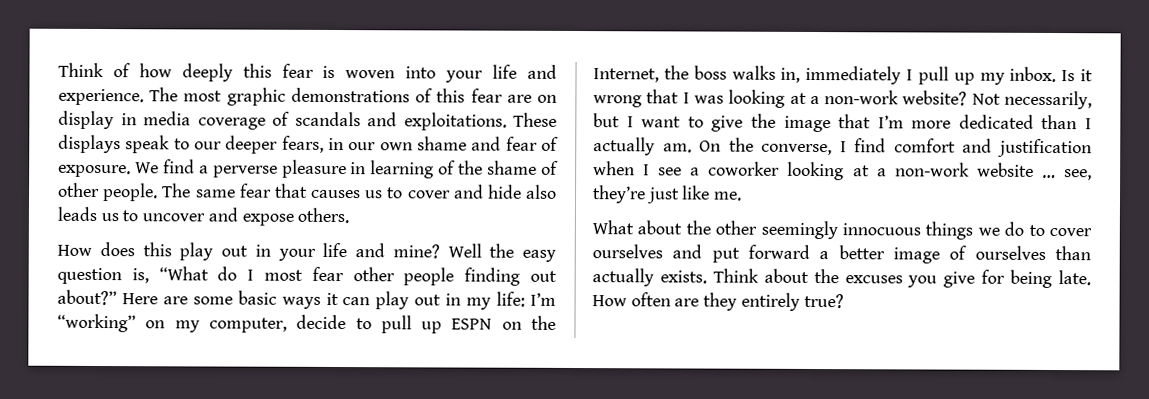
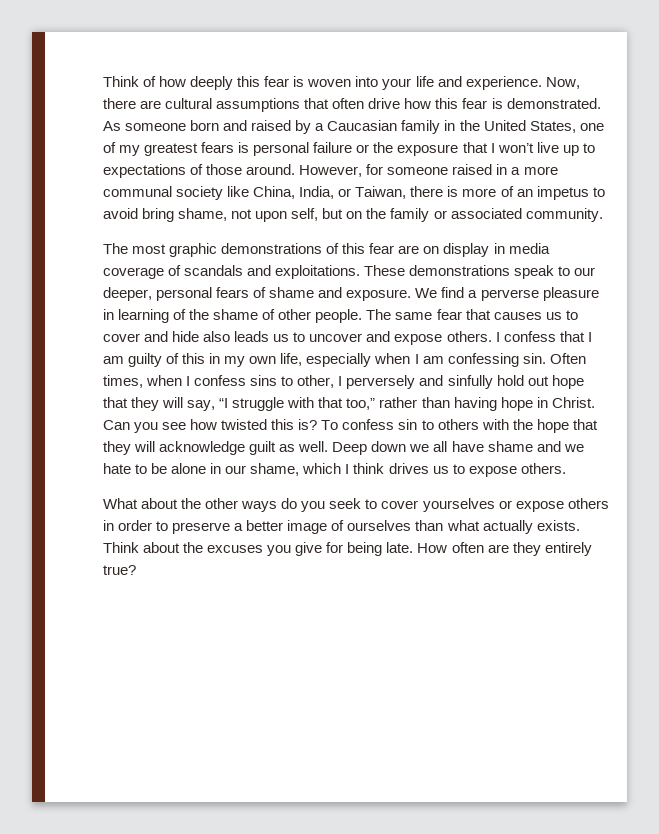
- Think of how deeply this fear is woven into your life and experience. The most graphic demonstrations of this fear are on display in media coverage of scandals and exploitations.
+ Think of how deeply this fear is woven into your life and experience. Now, there are cultural assumptions that often drive how this fear is demonstrated. As someone born and raised by a Caucasian family in the United States, one of my greatest fears is personal failure or the exposure that I won’t live up to expectations of those around. However, for someone raised in a more communal society like China, India, or Taiwan, there is more of an impetus to avoid bring shame, not upon self, but on the family or associated community.
+ The most graphic demonstrations of this fear are on display in media coverage of scandals and exploitations.
- These displays speak to our deeper fears, in our own shame and fear of exposure.
+ These demonstrations speak to our deeper, personal fears of shame and exposure.
- The same fear that causes us to cover and hide also leads us to uncover and expose others.
- How does this play out in your life and mine? Well the easy question is, “What do I most fear other people finding out about?” Here are some basic ways it can play out in my life: I’m “working” on my computer, decide to pull up ESPN on the Internet, the boss walks in, immediately I pull up my inbox. Is it wrong that I was looking at a non-work website? Not necessarily, but I want to give the image that I’m more dedicated than I actually am. On the converse, I find comfort and justification when I see a coworker looking at a non-work website … see, they’re just like me.
- What about the other seemingly innocuous things we do to cover ourselves and put forward a better image of ourselves than actually exists.
+ The same fear that causes us to cover and hide also leads us to uncover and expose others. I confess that I am guilty of this in my own life, especially when I am confessing sin. Often times, when I confess sins to other, I perversely and sinfully hold out hope that they will say, “I struggle with that too,” rather than having hope in Christ. Can you see how twisted this is? To confess sin to others with the hope that they will acknowledge guilt as well. Deep down we all have shame and we hate to be alone in our shame, which I think drives us to expose others.
+ What about the other ways do you seek to cover yourselves or expose others in order to preserve a better image of ourselves than what actually exists.

